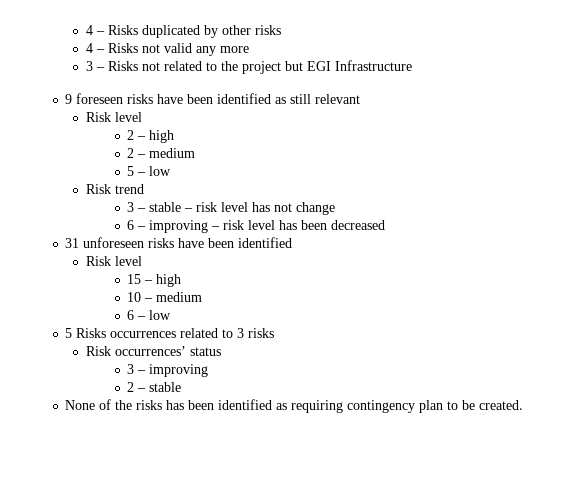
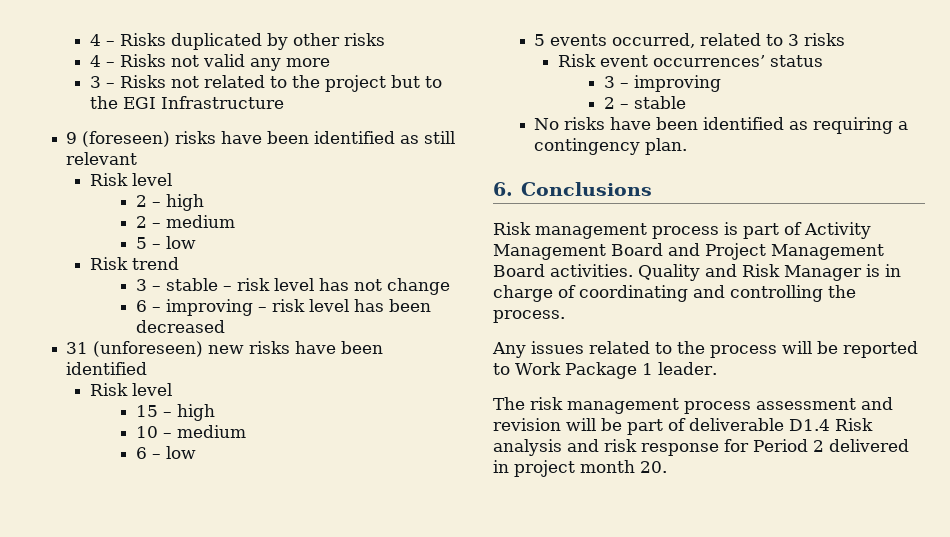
- 3 – Risks not related to the project but EGI Infrastructure
+ 3 – Risks not related to the project but to the EGI Infrastructure
- 9 foreseen risks have been identified as still relevant
+ 9 (foreseen) risks have been identified as still relevant
- 31 unforeseen risks have been identified
+ 31 (unforeseen) new risks have been identified
- 5 Risks occurrences related to 3 risks
+ 5 events occurred, related to 3 risks
- Risk occurrences’ status
+ Risk event occurrences’ status
- None of the risks has been identified as requiring contingency plan to be created.
+ No risks have been identified as requiring a contingency plan.
+ 6. Conclusions
+ Risk management process is part of Activity Management Board and Project Management Board activities. Quality and Risk Manager is in charge of coordinating and controlling the process.
+ Any issues related to the process will be reported to Work Package 1 leader.
+ The risk management process assessment and revision will be part of deliverable D1.4 Risk analysis and risk response for Period 2 delivered in project month 20.

